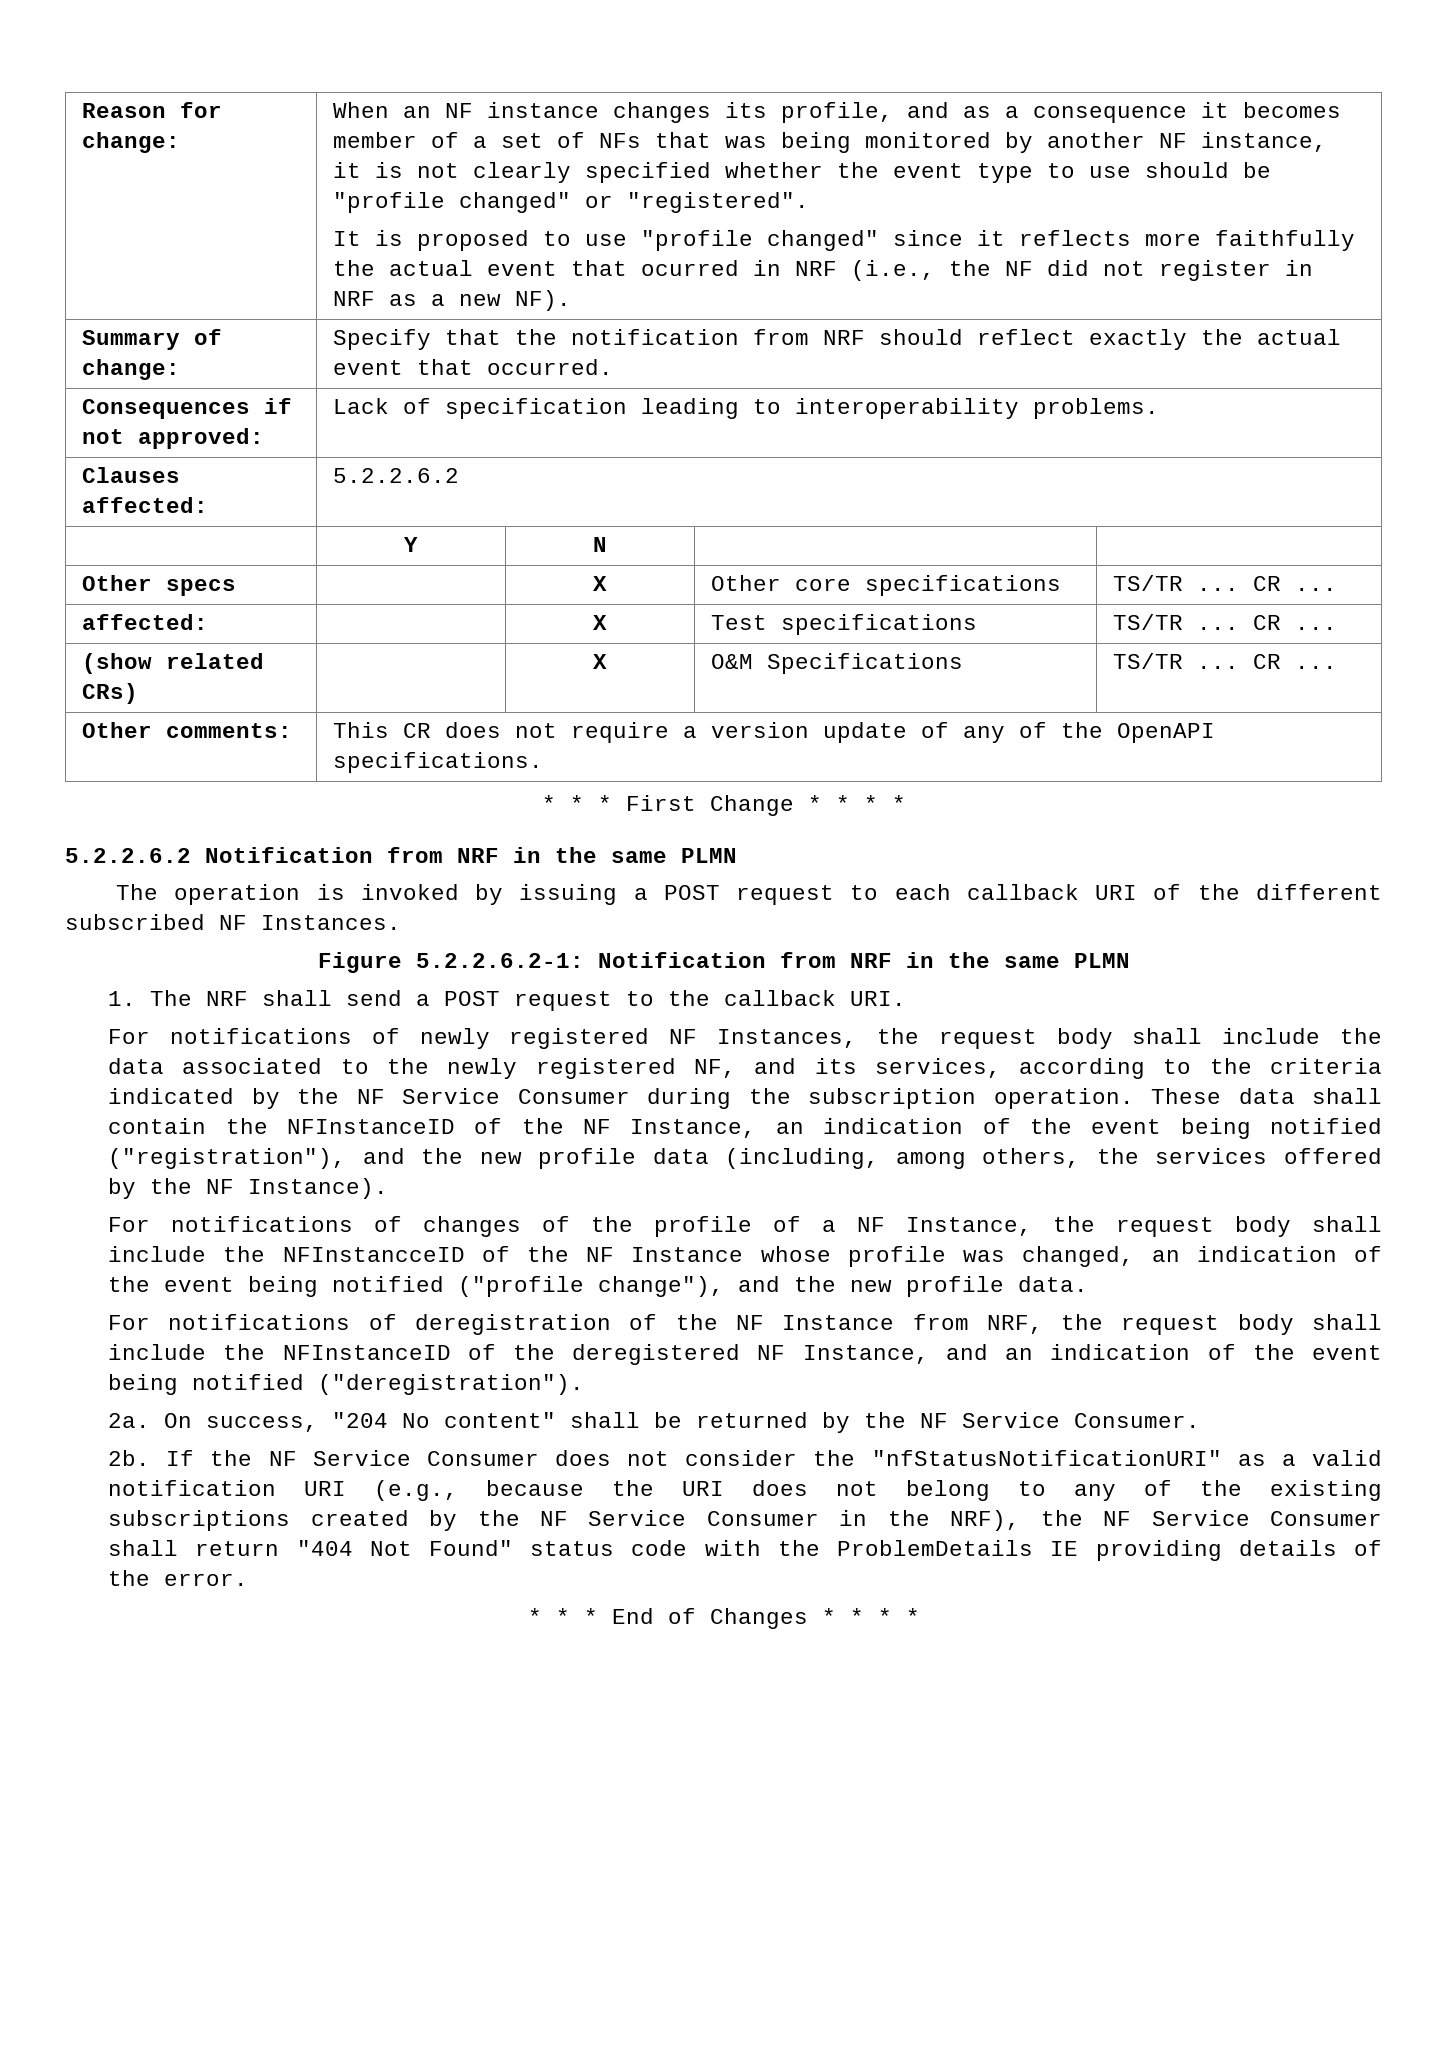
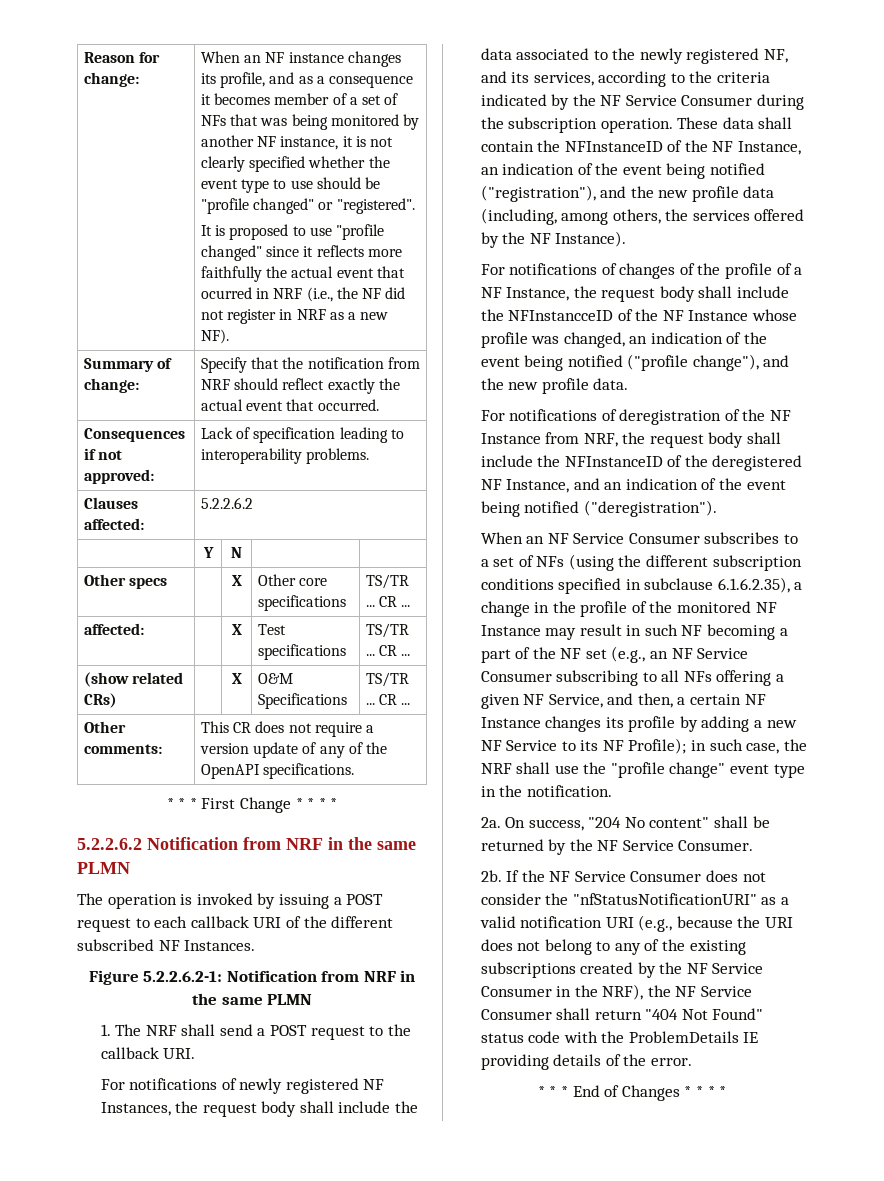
+ When an NF Service Consumer subscribes to a set of NFs (using the different subscription conditions specified in subclause 6.1.6.2.35), a change in the profile of the monitored NF Instance may result in such NF becoming a part of the NF set (e.g., an NF Service Consumer subscribing to all NFs offering a given NF Service, and then, a certain NF Instance changes its profile by adding a new NF Service to its NF Profile); in such case, the NRF shall use the "profile change" event type in the notification.

